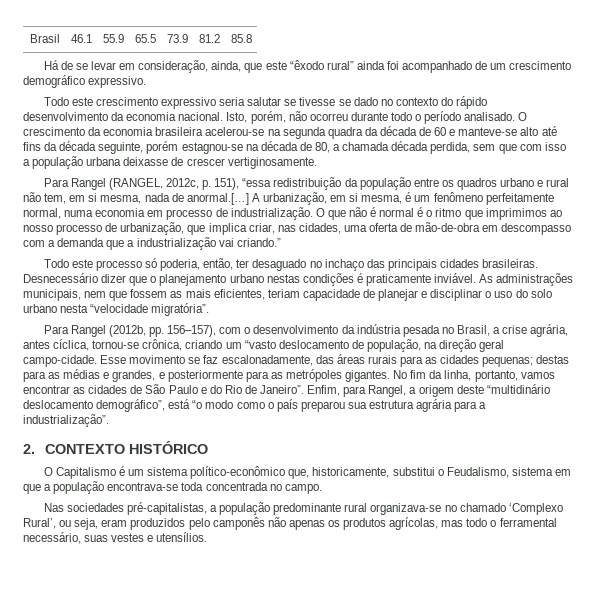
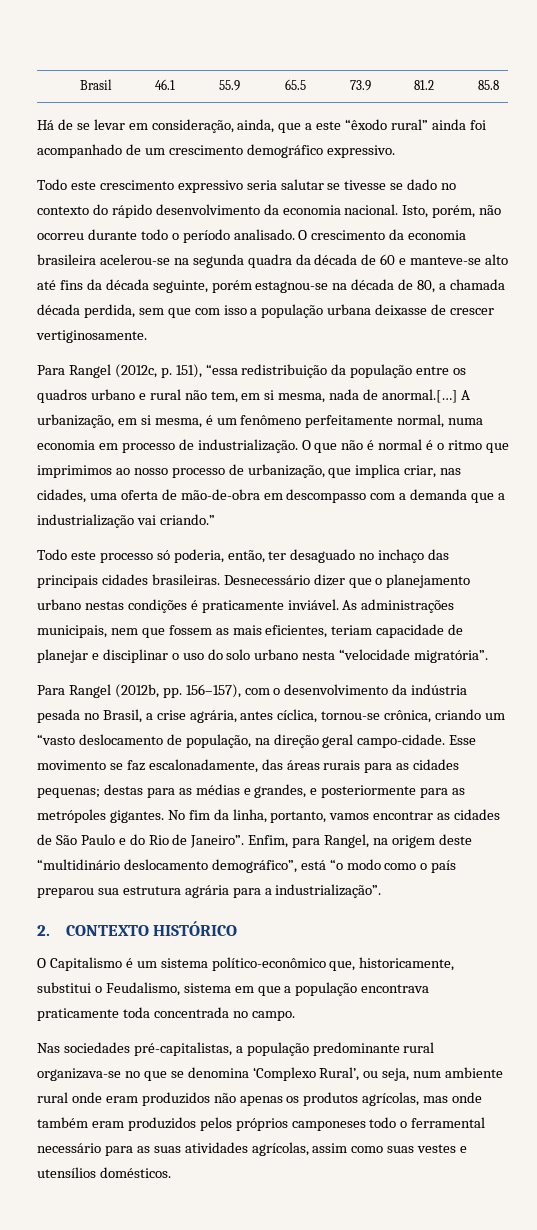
- Há de se levar em consideração, ainda, que este “êxodo rural” ainda foi acompanhado de um crescimento demográfico expressivo.
+ Há de se levar em consideração, ainda, que a este “êxodo rural” ainda foi acompanhado de um crescimento demográfico expressivo.
- Para Rangel (RANGEL, 2012c, p. 151), “essa redistribuição da população entre os quadros urbano e rural não tem, em si mesma, nada de anormal.[…]
+ Para Rangel (2012c, p. 151), “essa redistribuição da população entre os quadros urbano e rural não tem, em si mesma, nada de anormal.[…]
- Enfim, para Rangel, a origem deste “multidinário deslocamento demográfico”, está “o modo como o país preparou sua estrutura agrária para a industrialização”.
+ Enfim, para Rangel, na origem deste “multidinário deslocamento demográfico”, está “o modo como o país preparou sua estrutura agrária para a industrialização”.
- O Capitalismo é um sistema político-econômico que, historicamente, substitui o Feudalismo, sistema em que a população encontrava-se toda concentrada no campo.
+ O Capitalismo é um sistema político-econômico que, historicamente, substitui o Feudalismo, sistema em que a população encontrava praticamente toda concentrada no campo.
- Nas sociedades pré-capitalistas, a população predominante rural organizava-se no chamado ‘Complexo Rural’, ou seja, eram produzidos pelo camponês não apenas os produtos agrícolas, mas todo o ferramental necessário, suas vestes e utensílios.
+ Nas sociedades pré-capitalistas, a população predominante rural organizava-se no que se denomina ‘Complexo Rural’, ou seja, num ambiente rural onde eram produzidos não apenas os produtos agrícolas, mas onde também eram produzidos pelos próprios camponeses todo o ferramental necessário para as suas atividades agrícolas, assim como suas vestes e utensílios domésticos.

